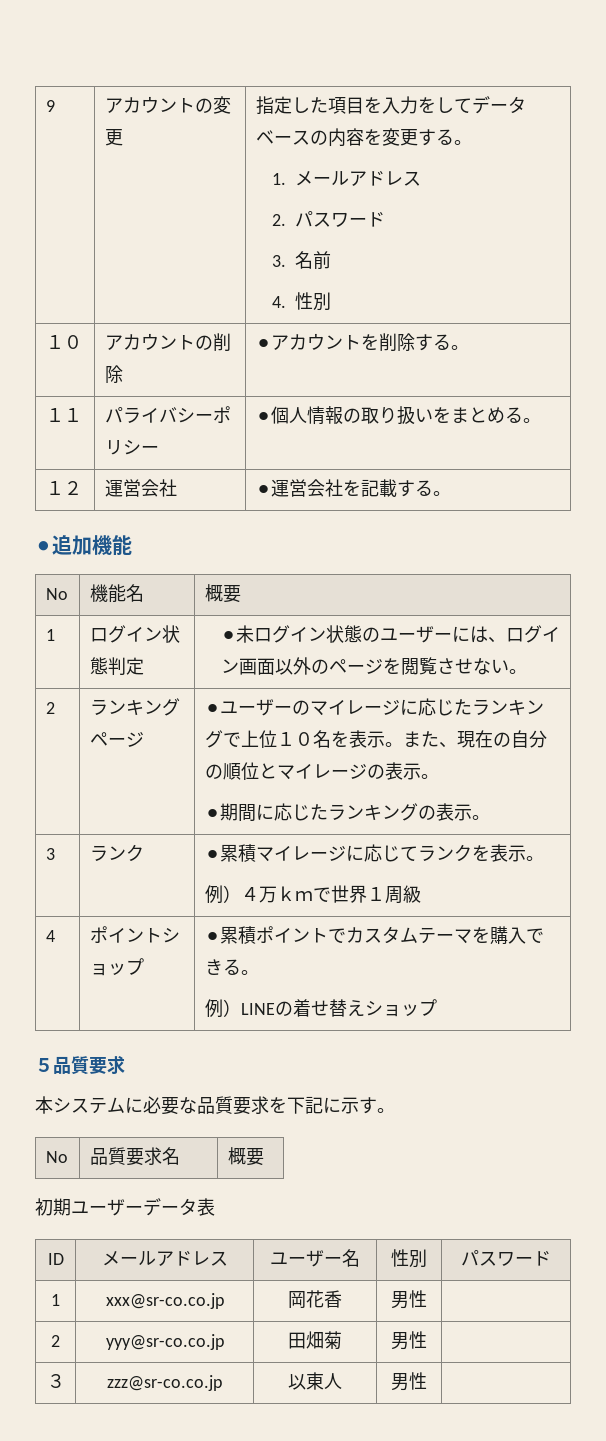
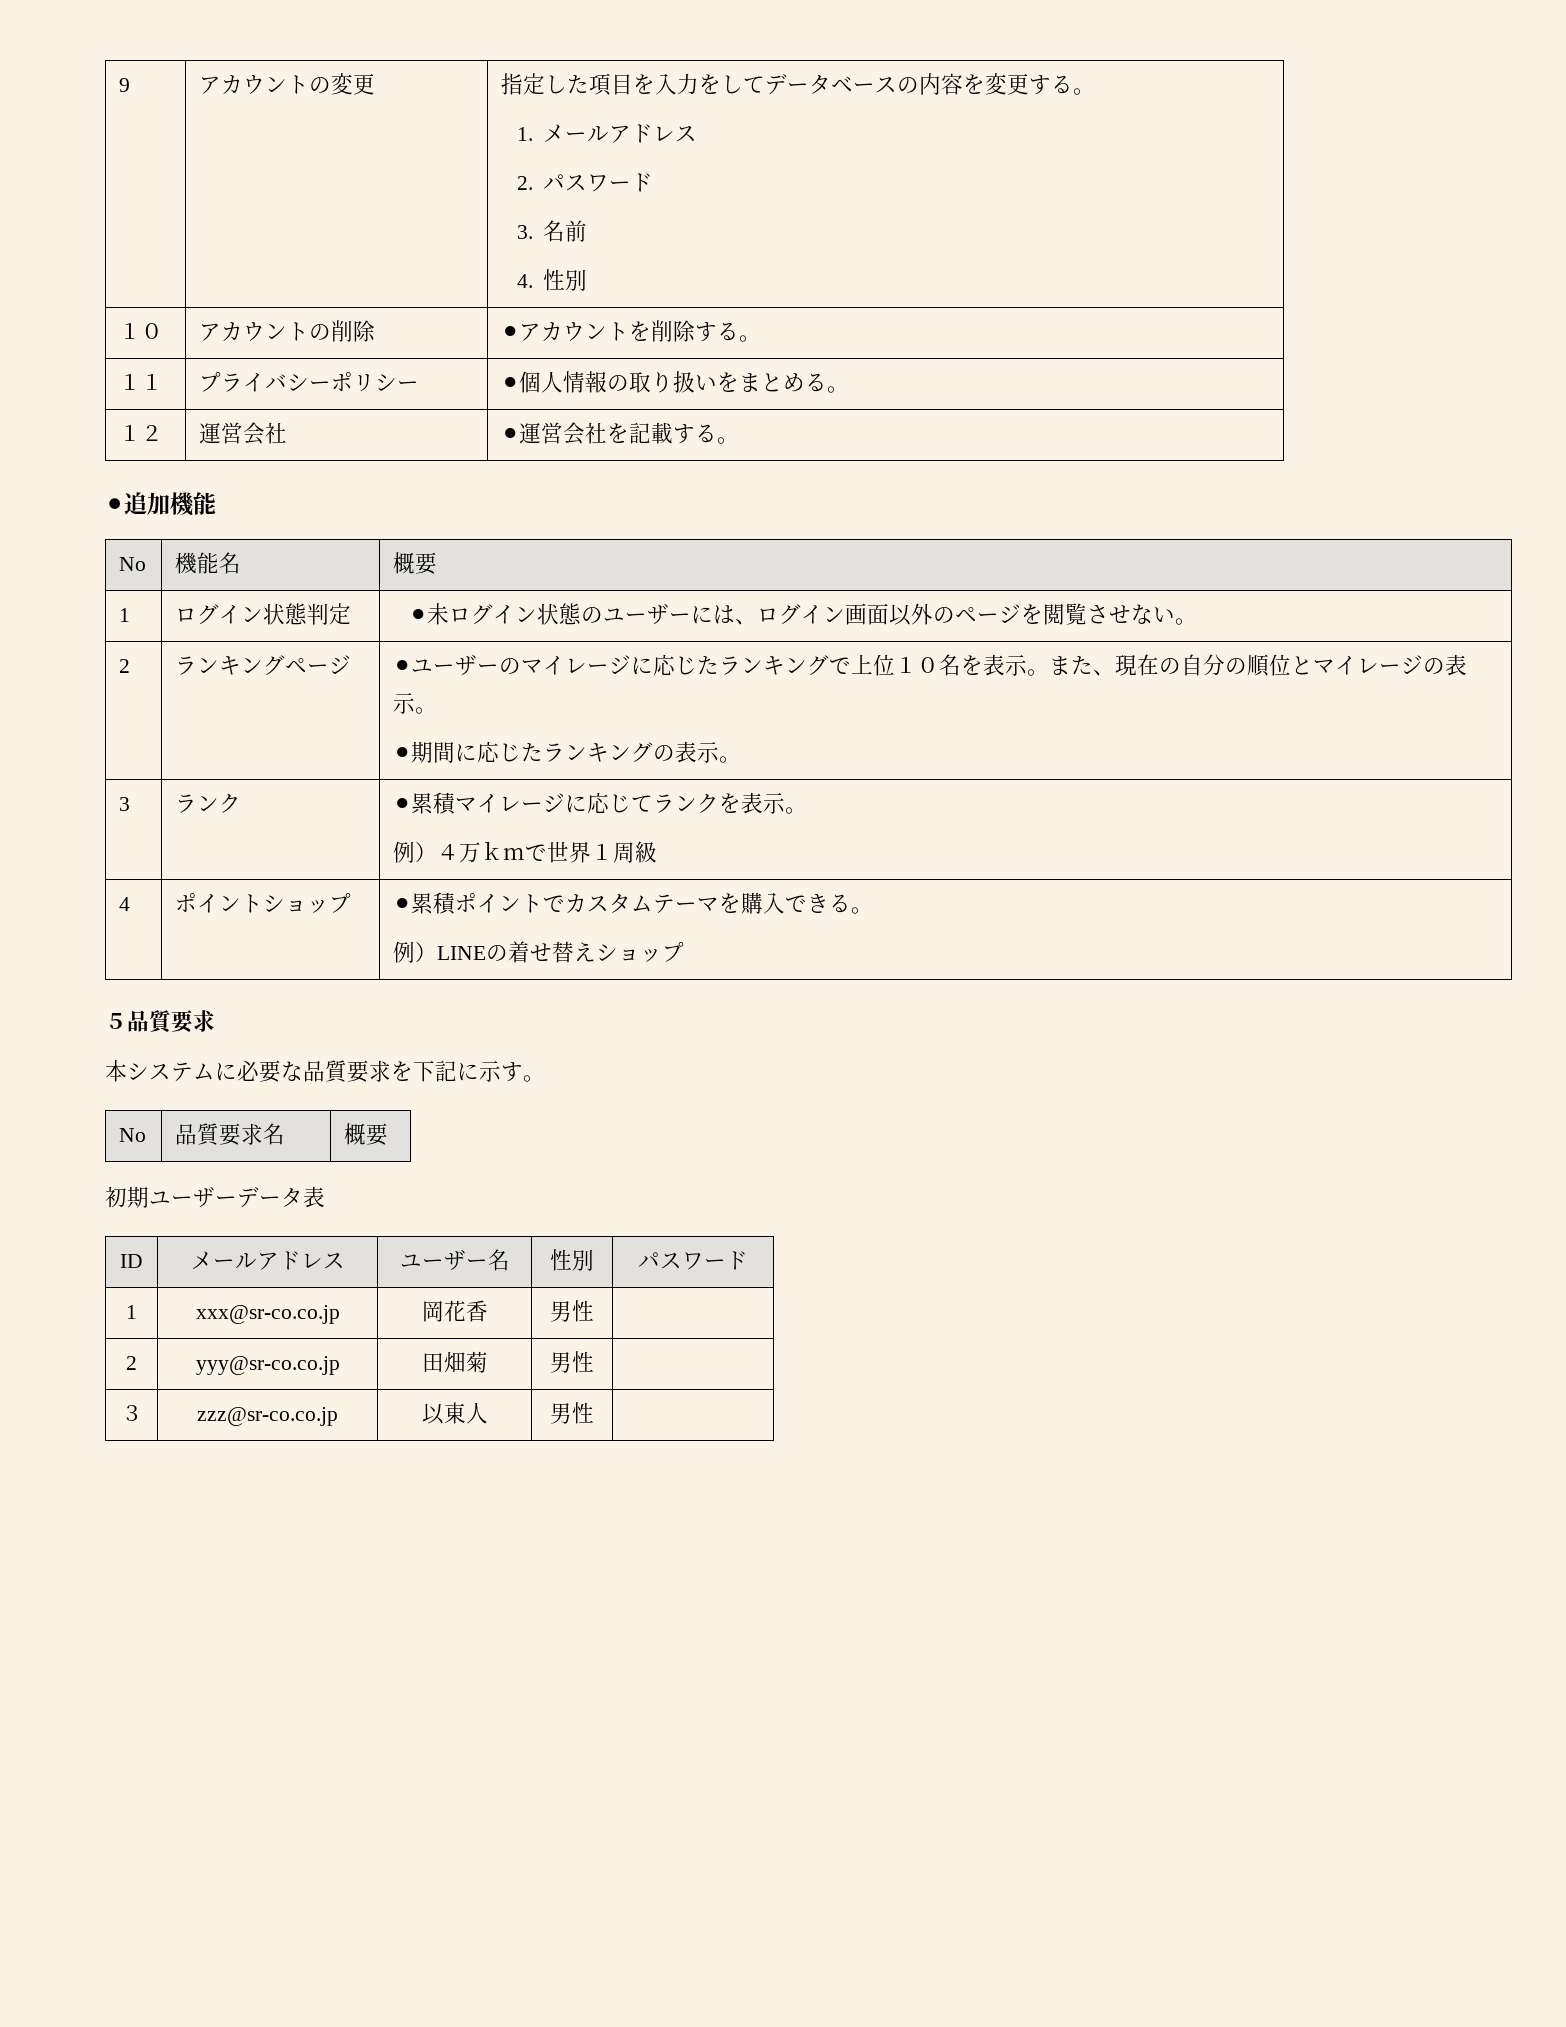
- １１ | パライバシーポリシー | ⚫個人情報の取り扱いをまとめる。
+ １１ | プライバシーポリシー | ⚫個人情報の取り扱いをまとめる。

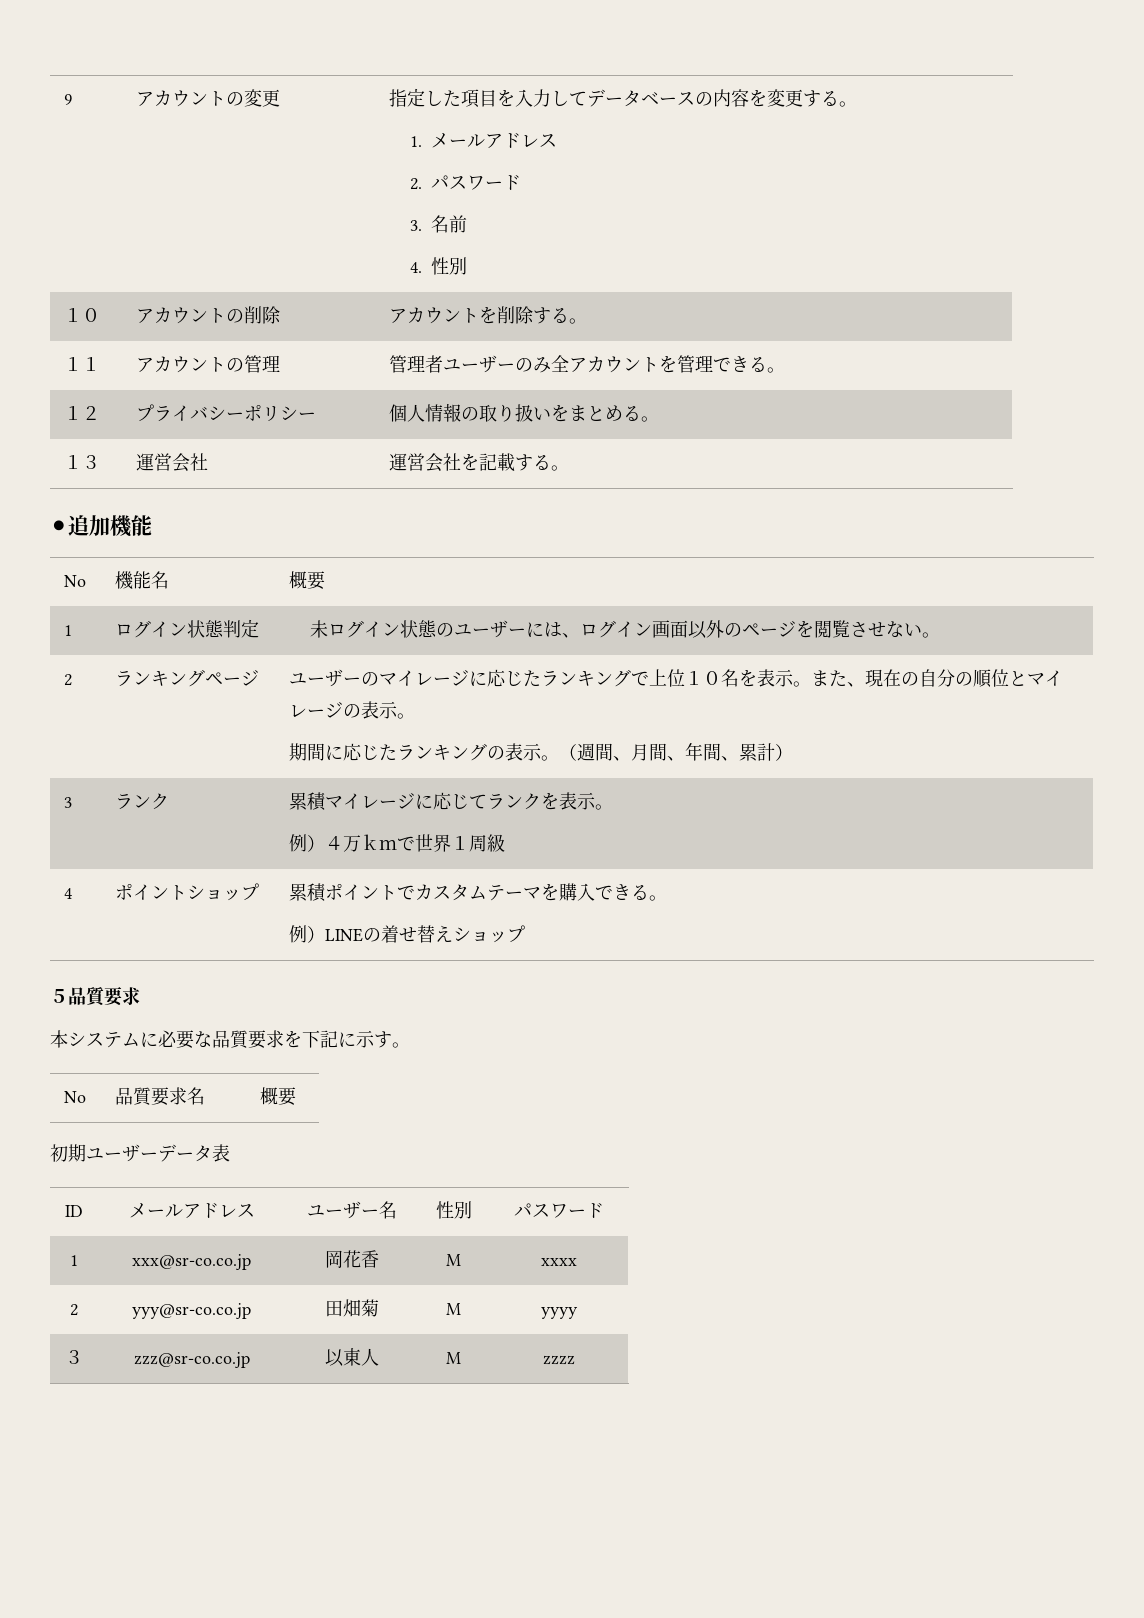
- 9 | アカウントの変更 | 指定した項目を入力をしてデータベースの内容を変更する。
+ 9 | アカウントの変更 | 指定した項目を入力してデータベースの内容を変更する。
- １０ | アカウントの削除 | ⚫アカウントを削除する。
+ １０ | アカウントの削除 | アカウントを削除する。
- １１ | プライバシーポリシー | ⚫個人情報の取り扱いをまとめる。
+ １１ | アカウントの管理 | 管理者ユーザーのみ全アカウントを管理できる。
+ １２ | プライバシーポリシー | 個人情報の取り扱いをまとめる。
- １２ | 運営会社 | ⚫運営会社を記載する。
+ １３ | 運営会社 | 運営会社を記載する。
- 1 | ログイン状態判定 | ⚫未ログイン状態のユーザーには、ログイン画面以外のページを閲覧させない。
+ 1 | ログイン状態判定 | 未ログイン状態のユーザーには、ログイン画面以外のページを閲覧させない。
- ⚫ユーザーのマイレージに応じたランキングで上位１０名を表示。
+ ユーザーのマイレージに応じたランキングで上位１０名を表示。
- ⚫期間に応じたランキングの表示。
+ 期間に応じたランキングの表示。（週間、月間、年間、累計）
- 3 | ランク | ⚫累積マイレージに応じてランクを表示。
+ 3 | ランク | 累積マイレージに応じてランクを表示。
- 4 | ポイントショップ | ⚫累積ポイントでカスタムテーマを購入できる。
+ 4 | ポイントショップ | 累積ポイントでカスタムテーマを購入できる。
- 1 | xxx@sr-co.co.jp | 岡花香 | 男性 |
+ 1 | xxx@sr-co.co.jp | 岡花香 | M | xxxx
- 2 | yyy@sr-co.co.jp | 田畑菊 | 男性 |
+ 2 | yyy@sr-co.co.jp | 田畑菊 | M | yyyy
- ３ | zzz@sr-co.co.jp | 以東人 | 男性 |
+ ３ | zzz@sr-co.co.jp | 以東人 | M | zzzz

